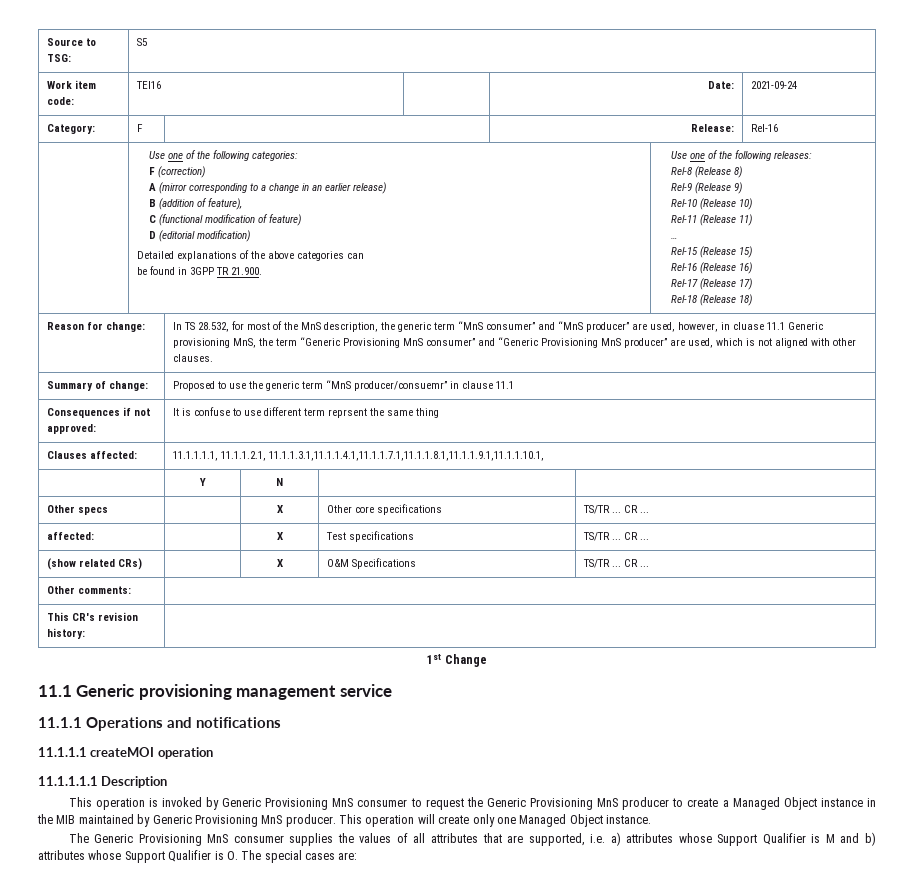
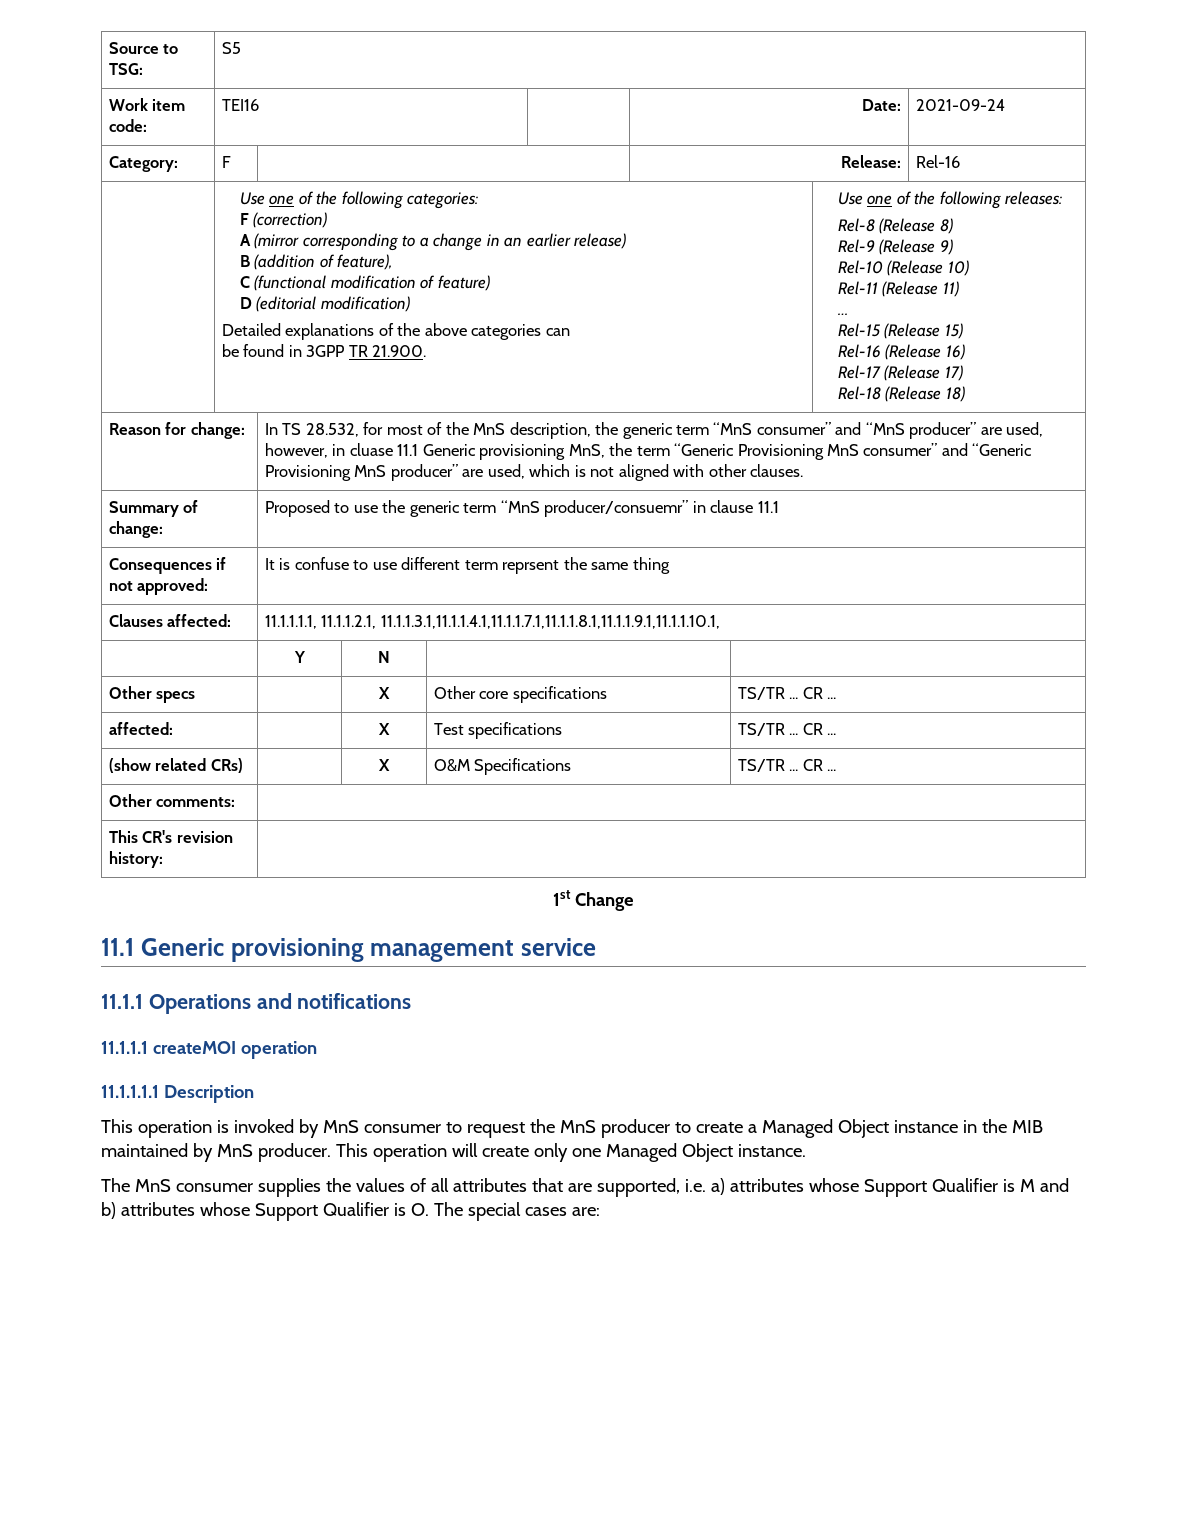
- This operation is invoked by Generic Provisioning MnS consumer to request the Generic Provisioning MnS producer to create a Managed Object instance in the MIB maintained by Generic Provisioning MnS producer.
+ This operation is invoked by MnS consumer to request the MnS producer to create a Managed Object instance in the MIB maintained by MnS producer.
- The Generic Provisioning MnS consumer supplies the values of all attributes that are supported, i.e. a) attributes whose Support Qualifier is M and b) attributes whose Support Qualifier is O. The special cases are:
+ The MnS consumer supplies the values of all attributes that are supported, i.e. a) attributes whose Support Qualifier is M and b) attributes whose Support Qualifier is O. The special cases are:

